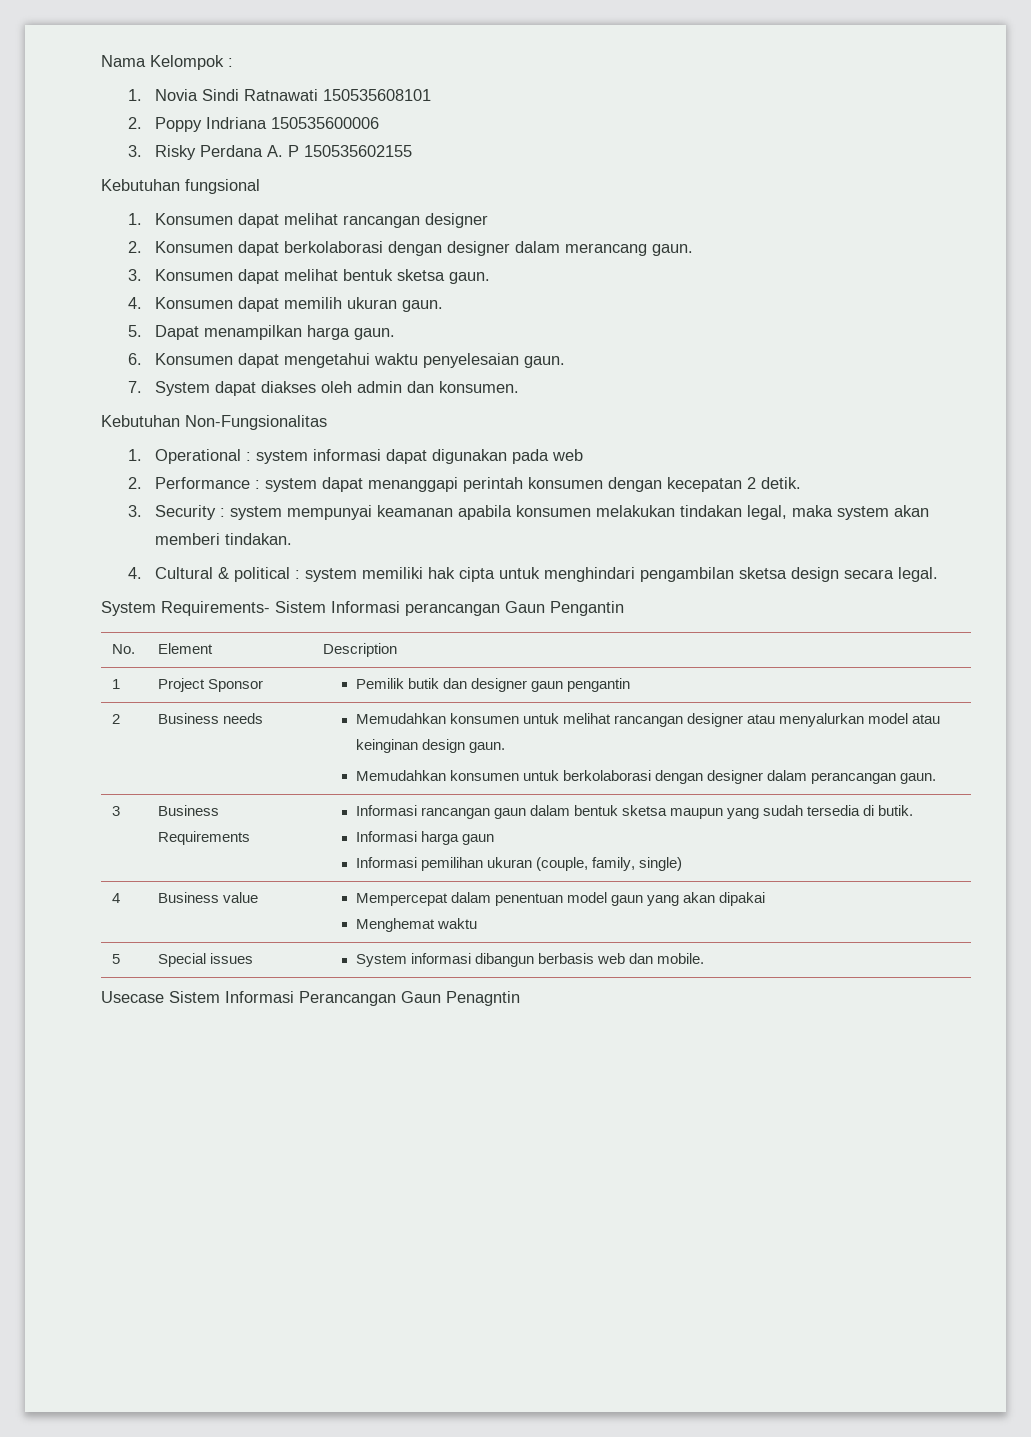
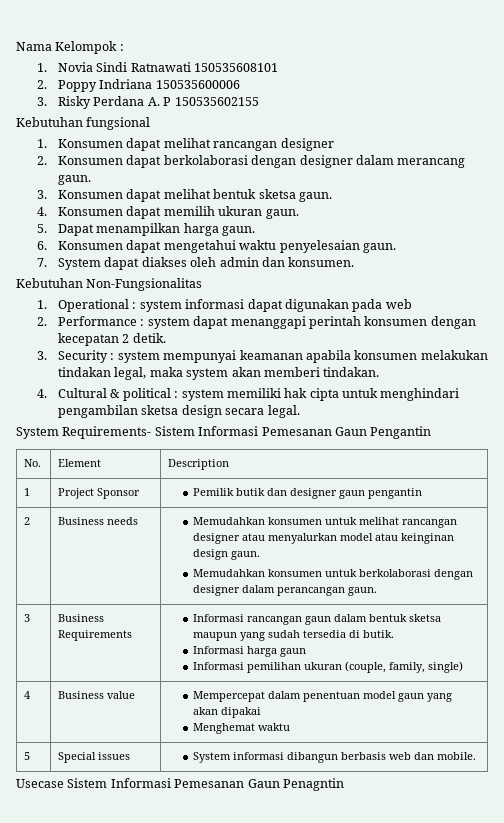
- System Requirements- Sistem Informasi perancangan Gaun Pengantin
+ System Requirements- Sistem Informasi Pemesanan Gaun Pengantin
- Usecase Sistem Informasi Perancangan Gaun Penagntin
+ Usecase Sistem Informasi Pemesanan Gaun Penagntin

